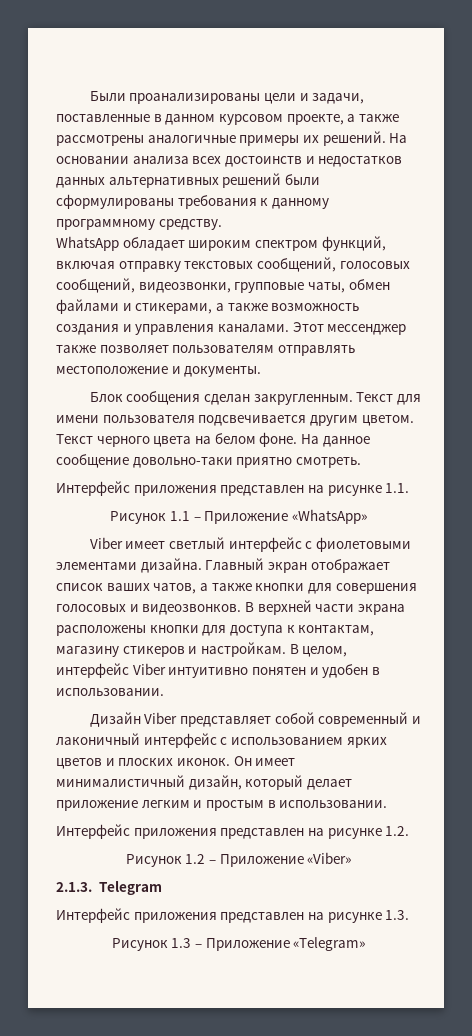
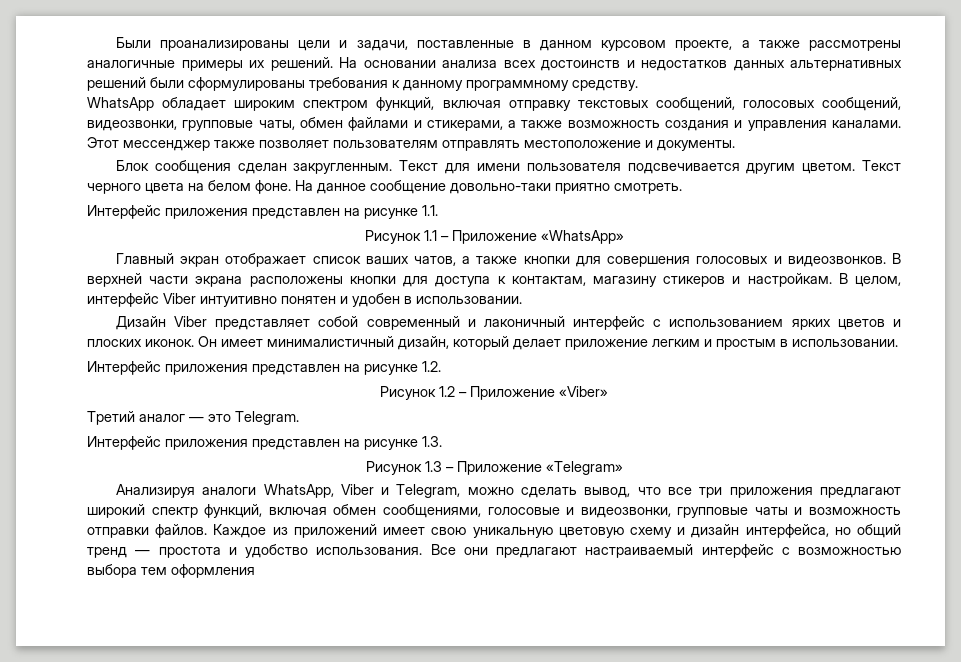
- Viber имеет светлый интерфейс с фиолетовыми элементами дизайна.
- 2.1.3. Telegram
+ Третий аналог — это Telegram.
+ Анализируя аналоги WhatsApp, Viber и Telegram, можно сделать вывод, что все три приложения предлагают широкий спектр функций, включая обмен сообщениями, голосовые и видеозвонки, групповые чаты и возможность отправки файлов. Каждое из приложений имеет свою уникальную цветовую схему и дизайн интерфейса, но общий тренд — простота и удобство использования. Все они предлагают настраиваемый интерфейс с возможностью выбора тем оформления

